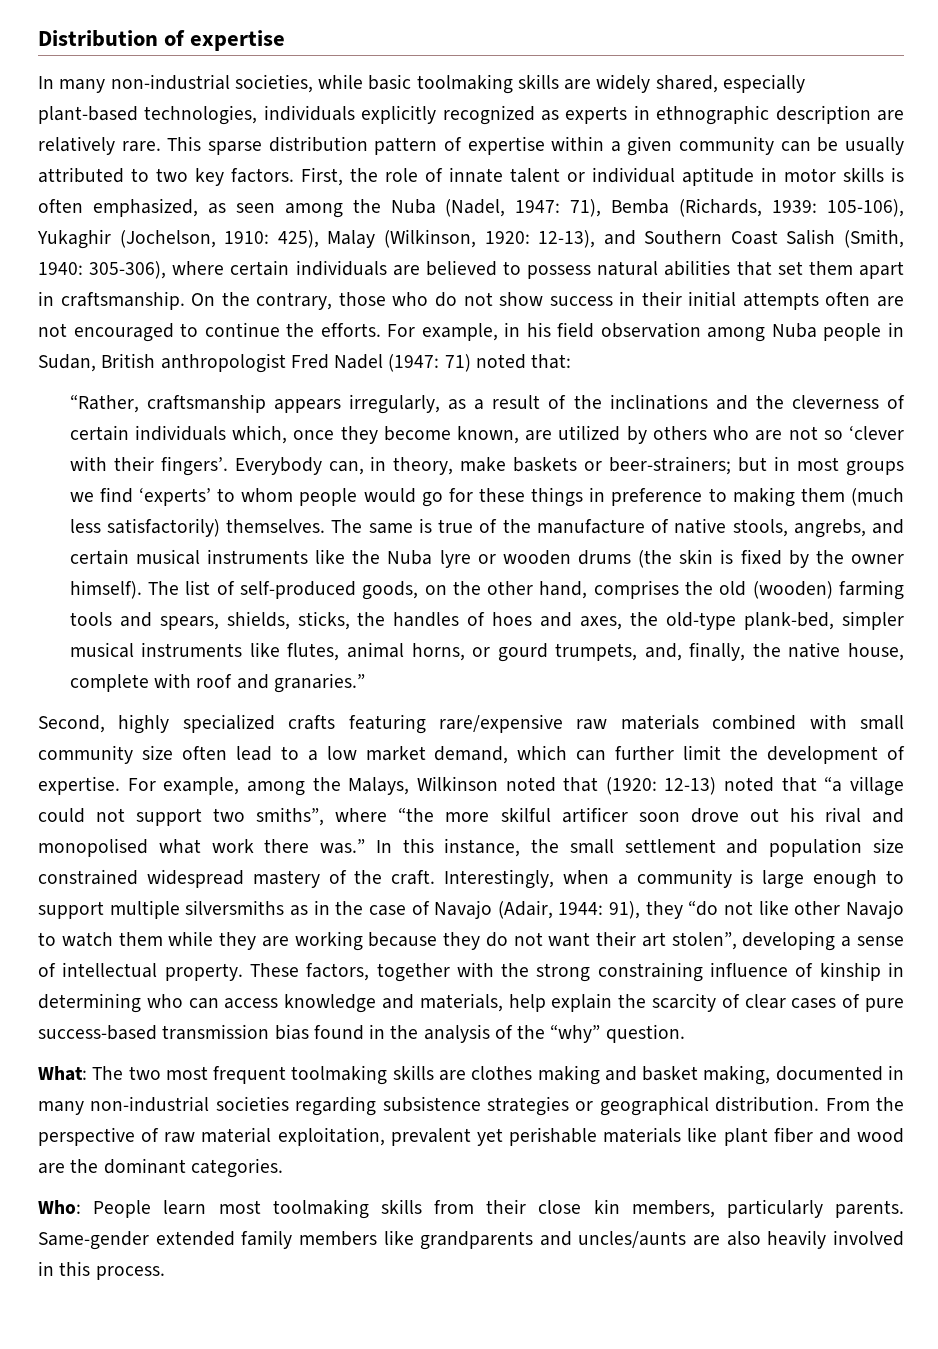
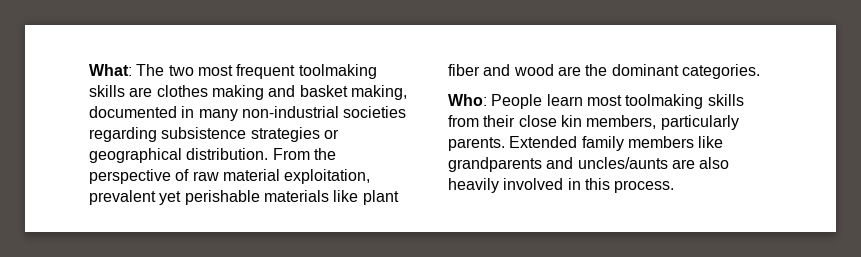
- Distribution of expertise
- In many non-industrial societies, while basic toolmaking skills are widely shared, especially plant-based technologies, individuals explicitly recognized as experts in ethnographic description are relatively rare. This sparse distribution pattern of expertise within a given community can be usually attributed to two key factors. First, the role of innate talent or individual aptitude in motor skills is often emphasized, as seen among the Nuba (Nadel, 1947: 71), Bemba (Richards, 1939: 105-106), Yukaghir (Jochelson, 1910: 425), Malay (Wilkinson, 1920: 12-13), and Southern Coast Salish (Smith, 1940: 305-306), where certain individuals are believed to possess natural abilities that set them apart in craftsmanship. On the contrary, those who do not show success in their initial attempts often are not encouraged to continue the efforts. For example, in his field observation among Nuba people in Sudan, British anthropologist Fred Nadel (1947: 71) noted that:
- “Rather, craftsmanship appears irregularly, as a result of the inclinations and the cleverness of certain individuals which, once they become known, are utilized by others who are not so ‘clever with their fingers’. Everybody can, in theory, make baskets or beer-strainers; but in most groups we find ‘experts’ to whom people would go for these things in preference to making them (much less satisfactorily) themselves. The same is true of the manufacture of native stools, angrebs, and certain musical instruments like the Nuba lyre or wooden drums (the skin is fixed by the owner himself). The list of self-produced goods, on the other hand, comprises the old (wooden) farming tools and spears, shields, sticks, the handles of hoes and axes, the old-type plank-bed, simpler musical instruments like flutes, animal horns, or gourd trumpets, and, finally, the native house, complete with roof and granaries.”
- Second, highly specialized crafts featuring rare/expensive raw materials combined with small community size often lead to a low market demand, which can further limit the development of expertise. For example, among the Malays, Wilkinson noted that (1920: 12-13) noted that “a village could not support two smiths”, where “the more skilful artificer soon drove out his rival and monopolised what work there was.” In this instance, the small settlement and population size constrained widespread mastery of the craft. Interestingly, when a community is large enough to support multiple silversmiths as in the case of Navajo (Adair, 1944: 91), they “do not like other Navajo to watch them while they are working because they do not want their art stolen”, developing a sense of intellectual property. These factors, together with the strong constraining influence of kinship in determining who can access knowledge and materials, help explain the scarcity of clear cases of pure success-based transmission bias found in the analysis of the “why” question.
- Same-gender extended family members like grandparents and uncles/aunts are also heavily involved in this process.
+ Extended family members like grandparents and uncles/aunts are also heavily involved in this process.

